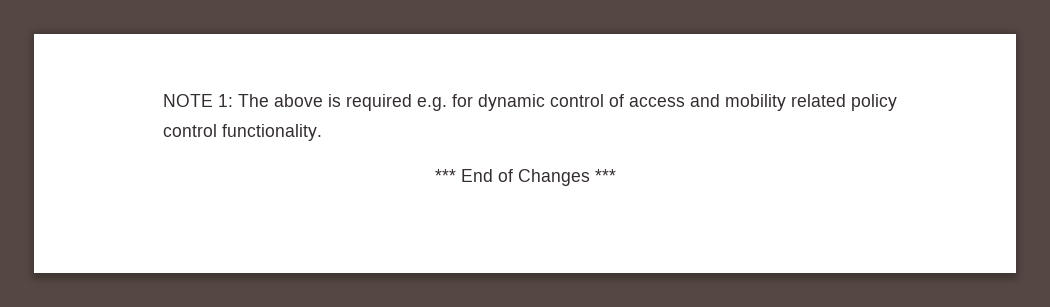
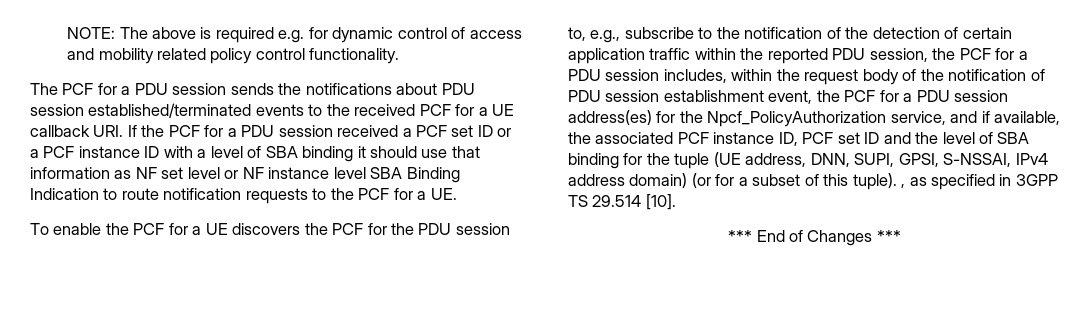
- NOTE 1: The above is required e.g. for dynamic control of access and mobility related policy control functionality.
+ NOTE: The above is required e.g. for dynamic control of access and mobility related policy control functionality.
+ The PCF for a PDU session sends the notifications about PDU session established/terminated events to the received PCF for a UE callback URI. If the PCF for a PDU session received a PCF set ID or a PCF instance ID with a level of SBA binding it should use that information as NF set level or NF instance level SBA Binding Indication to route notification requests to the PCF for a UE.
+ To enable the PCF for a UE discovers the PCF for the PDU session to, e.g., subscribe to the notification of the detection of certain application traffic within the reported PDU session, the PCF for a PDU session includes, within the request body of the notification of PDU session establishment event, the PCF for a PDU session address(es) for the Npcf_PolicyAuthorization service, and if available, the associated PCF instance ID, PCF set ID and the level of SBA binding for the tuple (UE address, DNN, SUPI, GPSI, S-NSSAI, IPv4 address domain) (or for a subset of this tuple). , as specified in 3GPP TS 29.514 [10].

